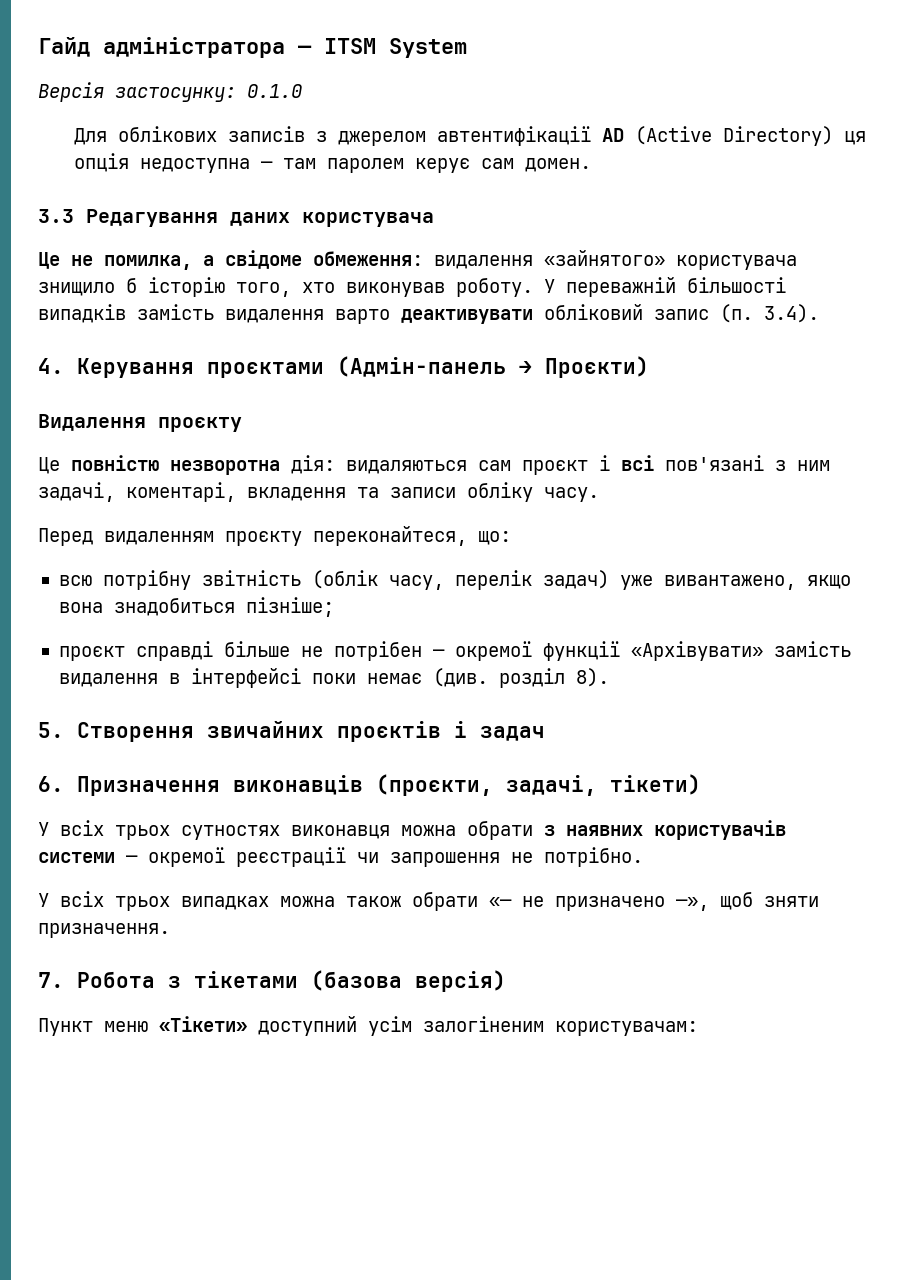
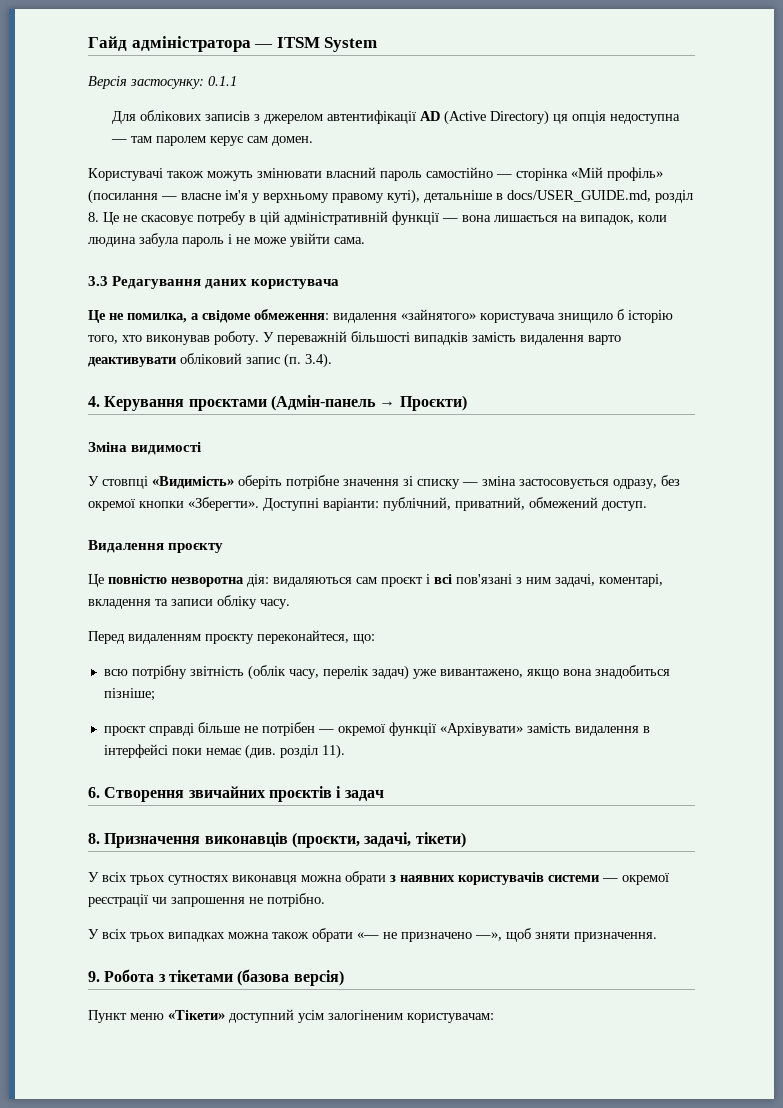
- Версія застосунку: 0.1.0
+ Версія застосунку: 0.1.1
+ Користувачі також можуть змінювати власний пароль самостійно — сторінка «Мій профіль» (посилання — власне ім'я у верхньому правому куті), детальніше в docs/USER_GUIDE.md, розділ 8. Це не скасовує потребу в цій адміністративній функції — вона лишається на випадок, коли людина забула пароль і не може увійти сама.
+ Зміна видимості
+ У стовпці «Видимість» оберіть потрібне значення зі списку — зміна застосовується одразу, без окремої кнопки «Зберегти». Доступні варіанти: публічний, приватний, обмежений доступ.
- проєкт справді більше не потрібен — окремої функції «Архівувати» замість видалення в інтерфейсі поки немає (див. розділ 8).
- 5. Створення звичайних проєктів і задач
+ проєкт справді більше не потрібен — окремої функції «Архівувати» замість видалення в інтерфейсі поки немає (див. розділ 11).
+ 6. Створення звичайних проєктів і задач
- 6. Призначення виконавців (проєкти, задачі, тікети)
+ 8. Призначення виконавців (проєкти, задачі, тікети)
- 7. Робота з тікетами (базова версія)
+ 9. Робота з тікетами (базова версія)

